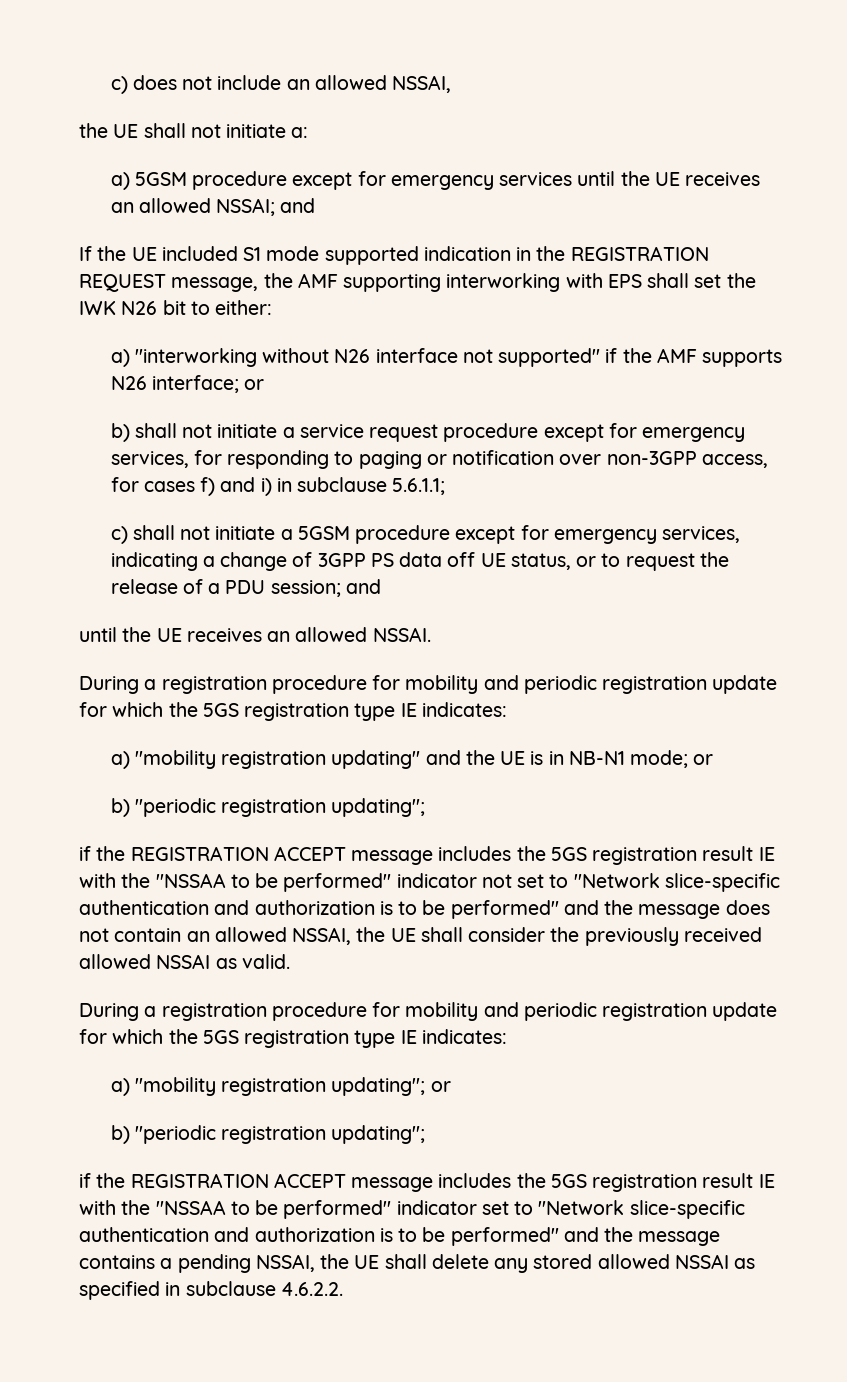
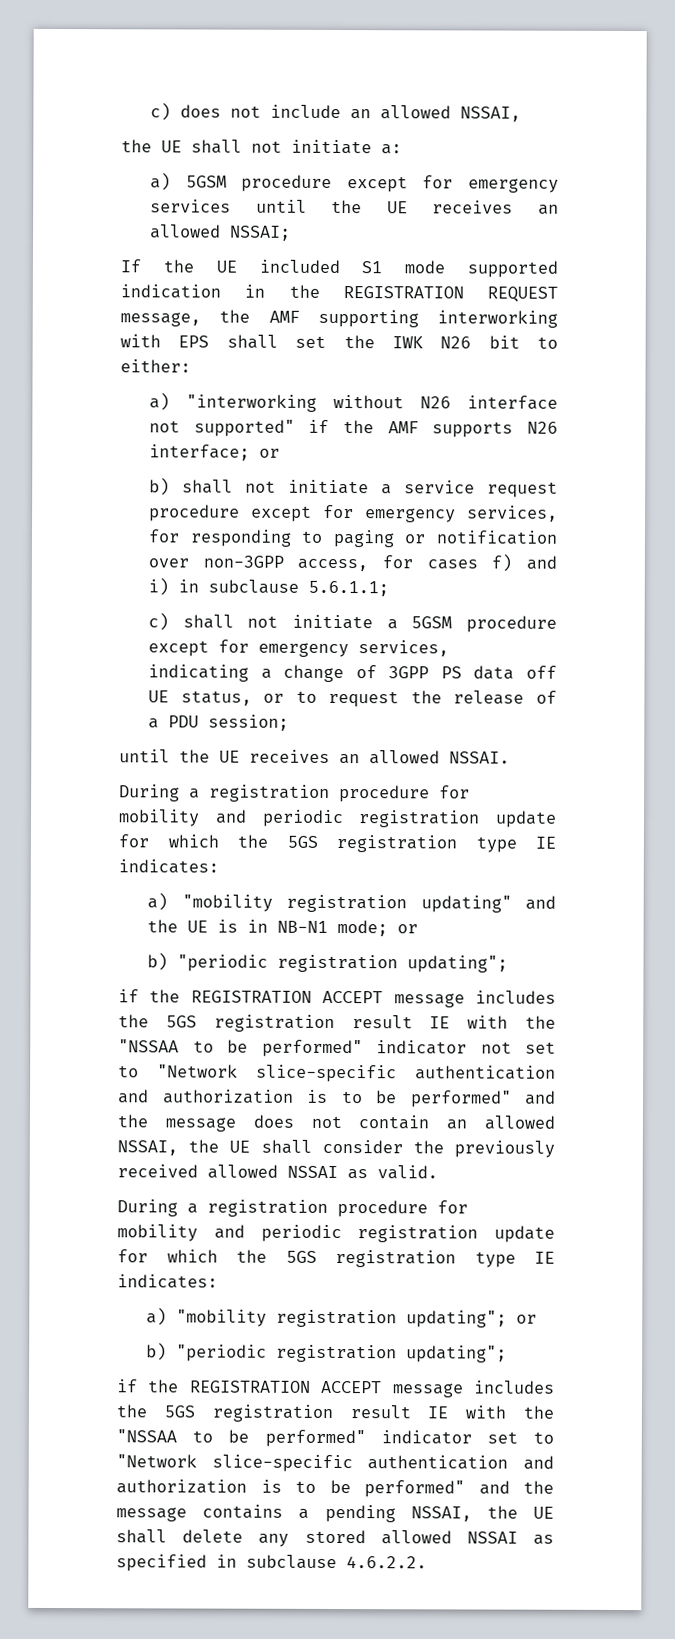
- a) 5GSM procedure except for emergency services until the UE receives an allowed NSSAI; and
+ a) 5GSM procedure except for emergency services until the UE receives an allowed NSSAI;
- c) shall not initiate a 5GSM procedure except for emergency services, indicating a change of 3GPP PS data off UE status, or to request the release of a PDU session; and
+ c) shall not initiate a 5GSM procedure except for emergency services, indicating a change of 3GPP PS data off UE status, or to request the release of a PDU session;

